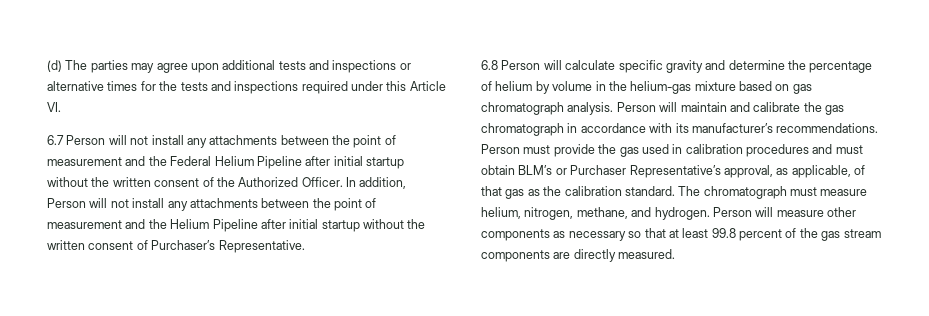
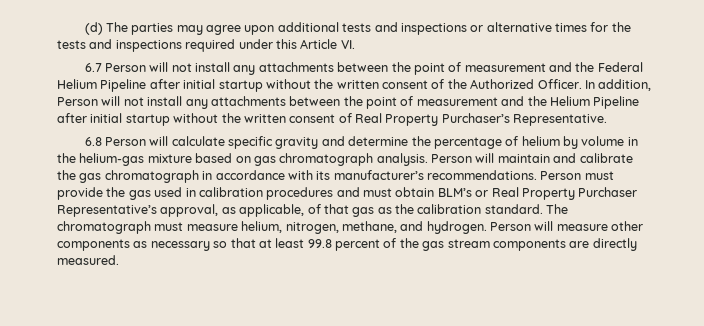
- In addition, Person will not install any attachments between the point of measurement and the Helium Pipeline after initial startup without the written consent of Purchaser’s Representative.
+ In addition, Person will not install any attachments between the point of measurement and the Helium Pipeline after initial startup without the written consent of Real Property Purchaser’s Representative.
- Person must provide the gas used in calibration procedures and must obtain BLM’s or Purchaser Representative’s approval, as applicable, of that gas as the calibration standard.
+ Person must provide the gas used in calibration procedures and must obtain BLM’s or Real Property Purchaser Representative’s approval, as applicable, of that gas as the calibration standard.

